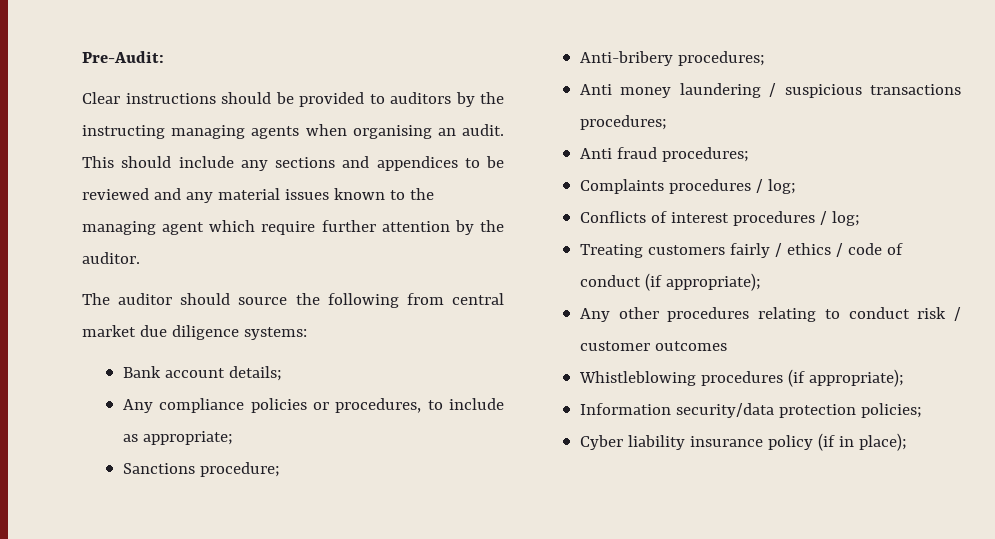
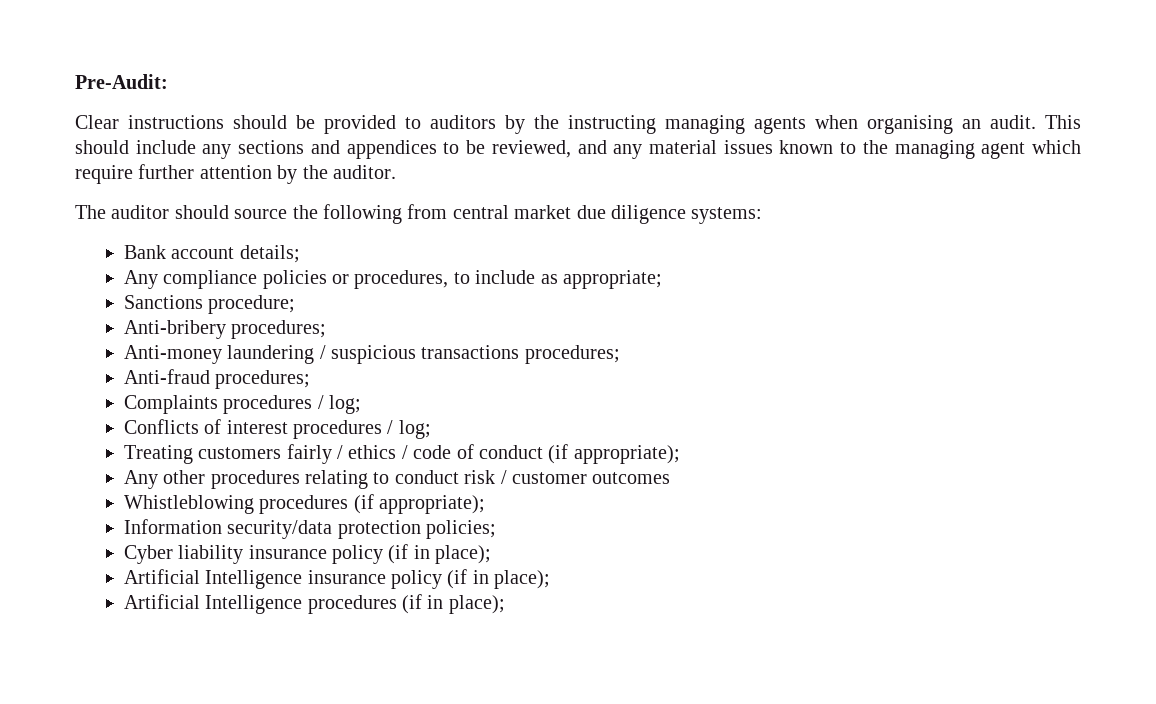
- This should include any sections and appendices to be reviewed and any material issues known to the managing agent which require further attention by the auditor.
+ This should include any sections and appendices to be reviewed, and any material issues known to the managing agent which require further attention by the auditor.
- Anti money laundering / suspicious transactions procedures;
+ Anti-money laundering / suspicious transactions procedures;
- Anti fraud procedures;
+ Anti-fraud procedures;
+ Artificial Intelligence insurance policy (if in place);
+ Artificial Intelligence procedures (if in place);

